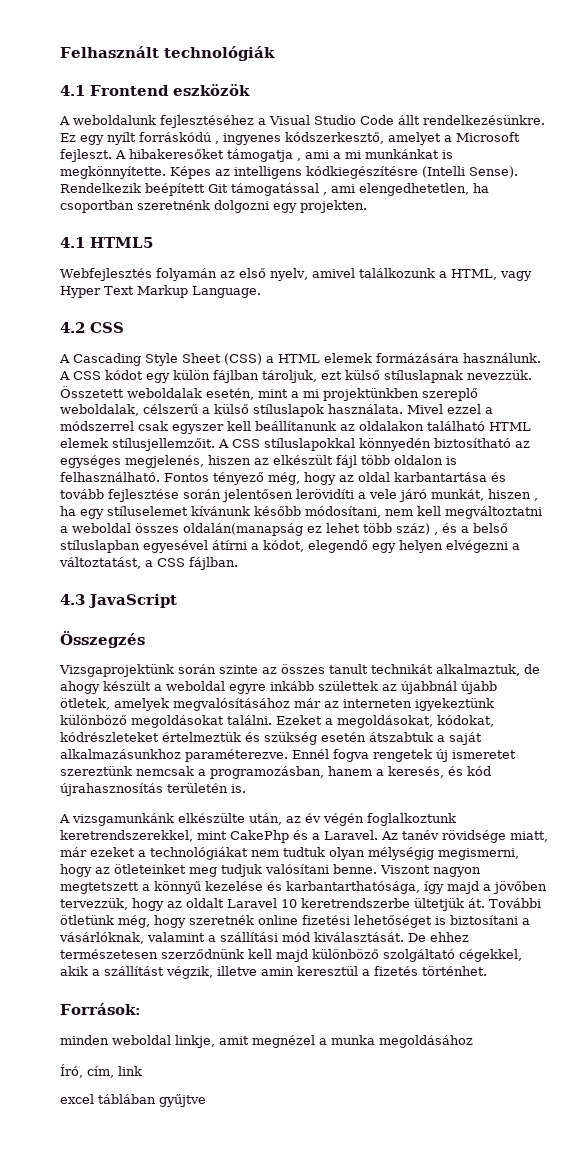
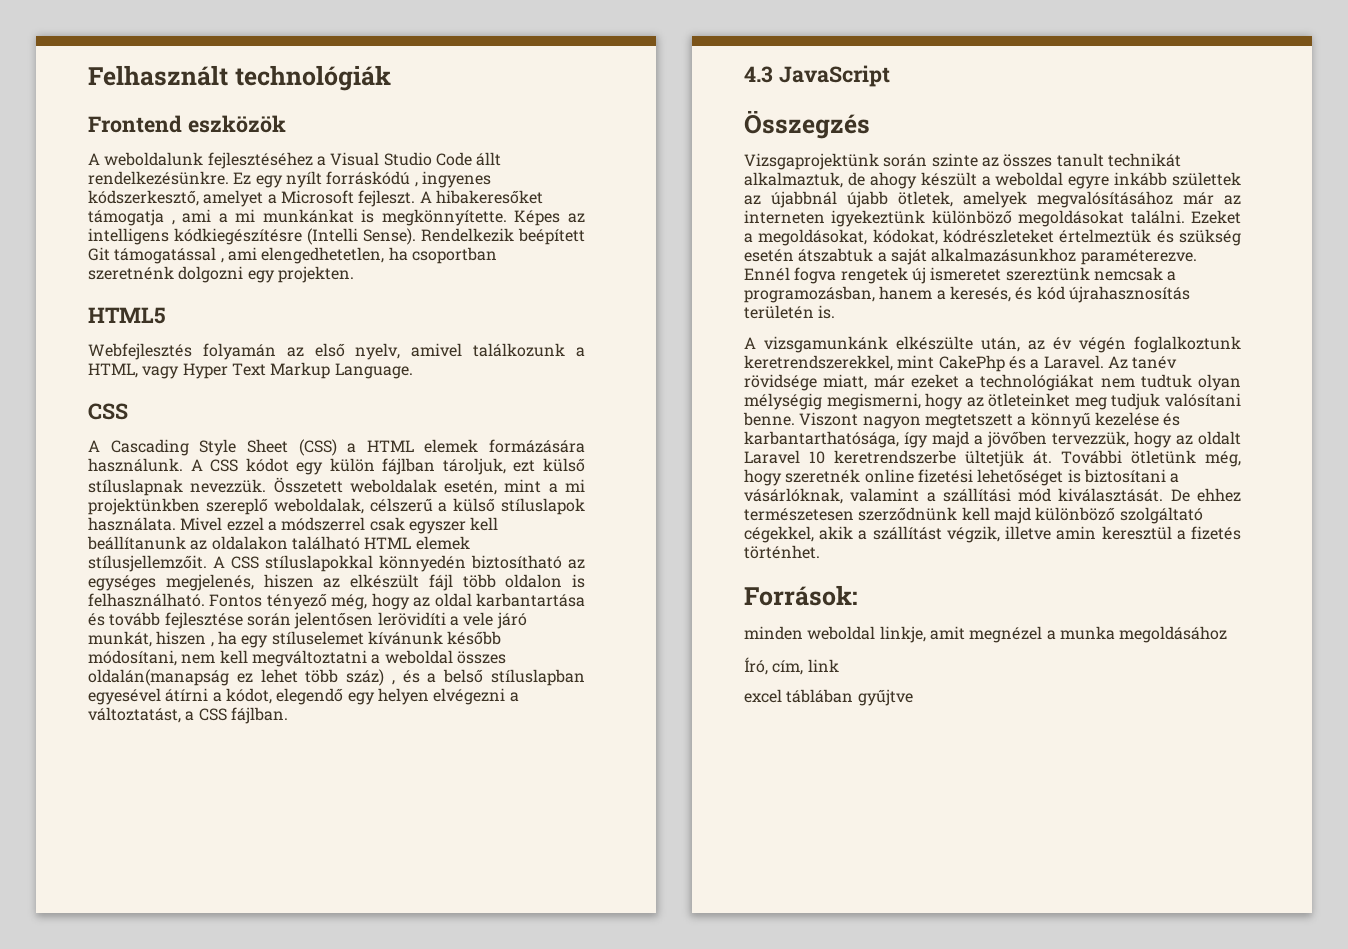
- 4.1 Frontend eszközök
+ Frontend eszközök
- 4.1 HTML5
+ HTML5
  Webfejlesztés folyamán az első nyelv, amivel találkozunk a HTML, vagy Hyper Text Markup Language.
- 4.2 CSS
+ CSS

